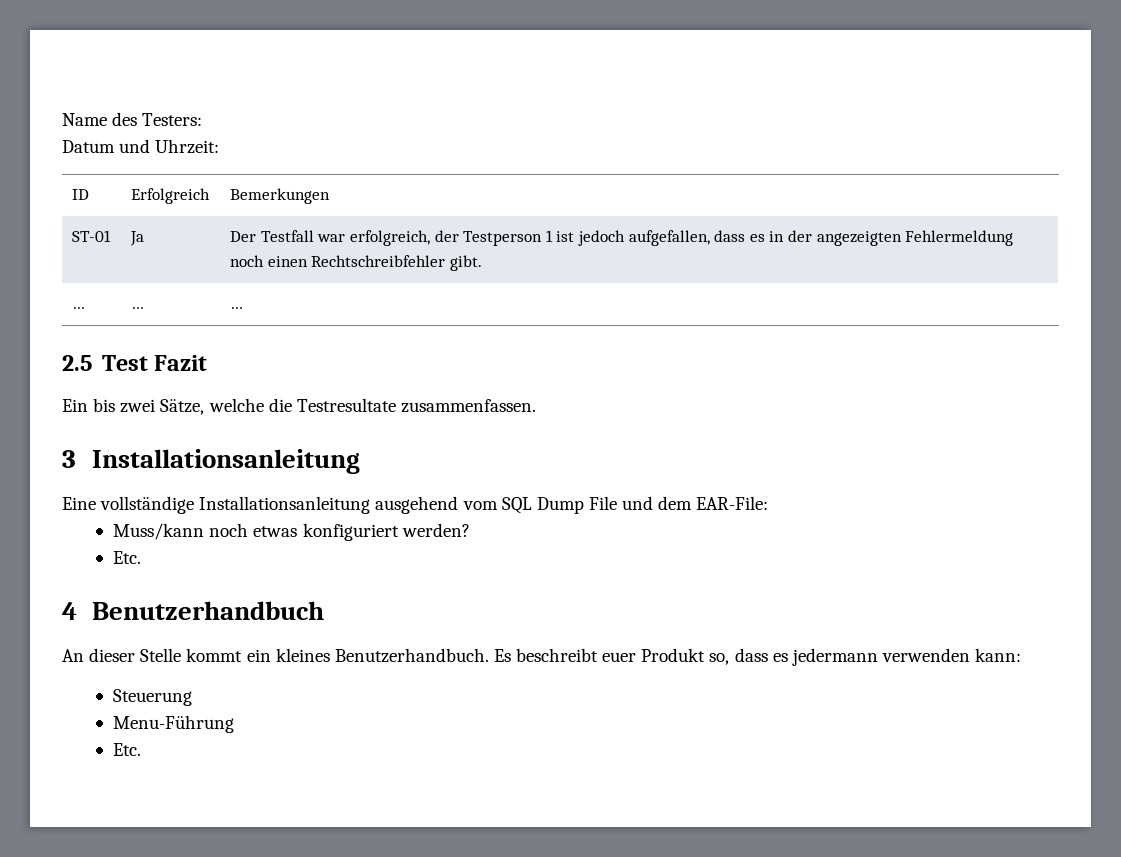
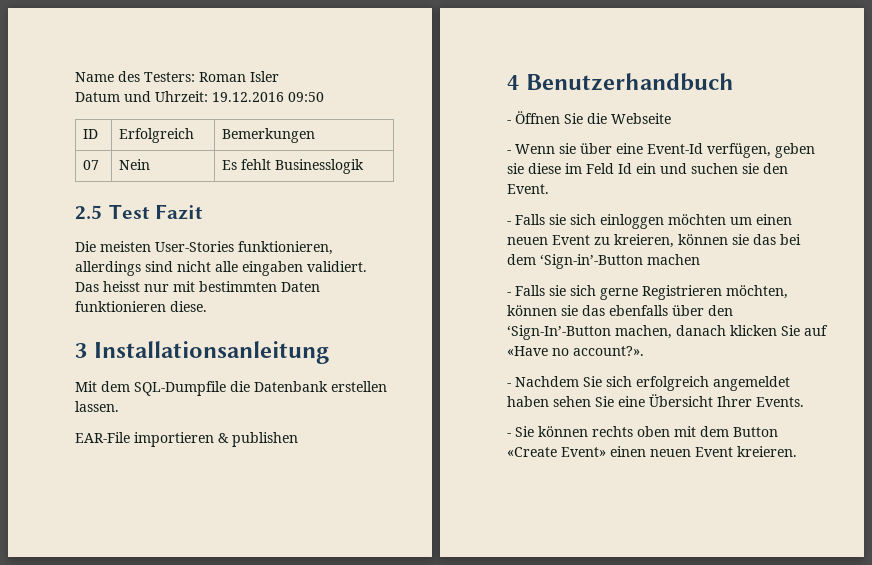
- Name des Testers:
+ Name des Testers: Roman Isler
- Datum und Uhrzeit:
+ Datum und Uhrzeit: 19.12.2016 09:50
- ST-01 | Ja | Der Testfall war erfolgreich, der Testperson 1 ist jedoch aufgefallen, dass es in der angezeigten Fehlermeldung noch einen Rechtschreibfehler gibt.
- … | … | …
+ 07 | Nein | Es fehlt Businesslogik
  2.5 Test Fazit
- Ein bis zwei Sätze, welche die Testresultate zusammenfassen.
+ Die meisten User-Stories funktionieren, allerdings sind nicht alle eingaben validiert. Das heisst nur mit bestimmten Daten funktionieren diese.
  3 Installationsanleitung
- Eine vollständige Installationsanleitung ausgehend vom SQL Dump File und dem EAR-File:
- Muss/kann noch etwas konfiguriert werden?
- Etc.
+ Mit dem SQL-Dumpfile die Datenbank erstellen lassen.
+ EAR-File importieren & publishen
  4 Benutzerhandbuch
- An dieser Stelle kommt ein kleines Benutzerhandbuch. Es beschreibt euer Produkt so, dass es jedermann verwenden kann:
- Steuerung
- Menu-Führung
- Etc.
+ - Öffnen Sie die Webseite
+ - Wenn sie über eine Event-Id verfügen, geben sie diese im Feld Id ein und suchen sie den Event.
+ - Falls sie sich einloggen möchten um einen neuen Event zu kreieren, können sie das bei dem ‘Sign-in’-Button machen
+ - Falls sie sich gerne Registrieren möchten, können sie das ebenfalls über den ‘Sign-In’-Button machen, danach klicken Sie auf «Have no account?».
+ - Nachdem Sie sich erfolgreich angemeldet haben sehen Sie eine Übersicht Ihrer Events.
+ - Sie können rechts oben mit dem Button «Create Event» einen neuen Event kreieren.

